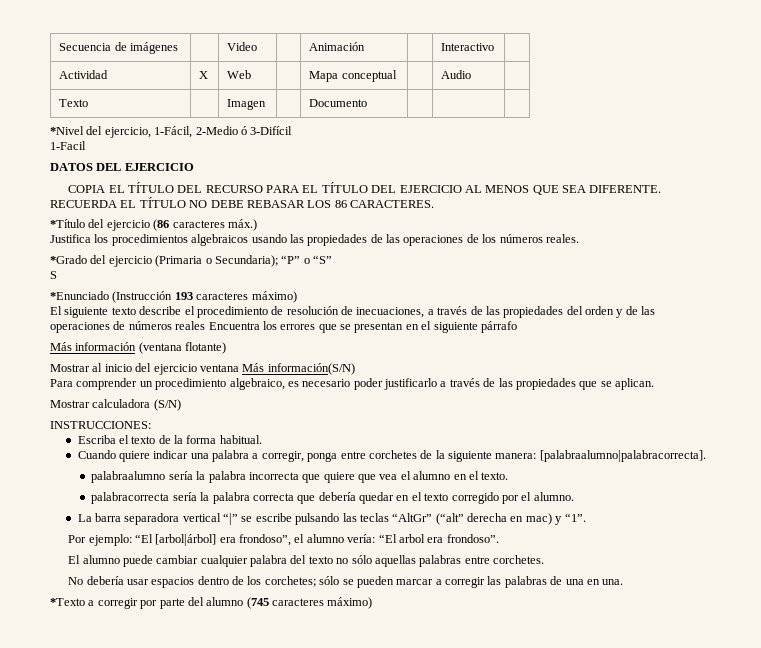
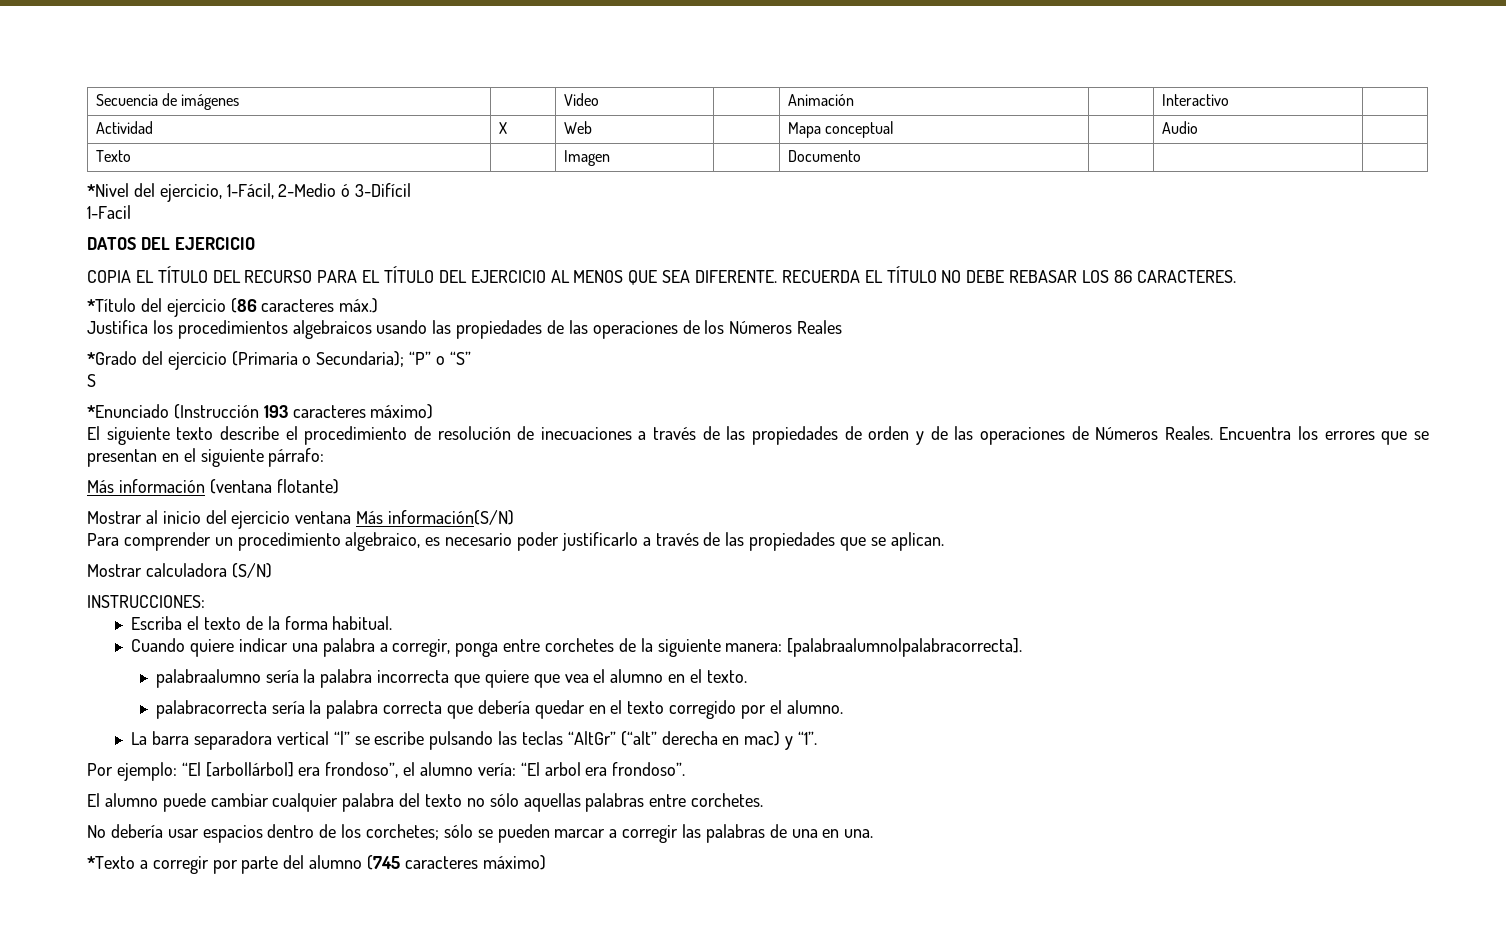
- Justifica los procedimientos algebraicos usando las propiedades de las operaciones de los números reales.
+ Justifica los procedimientos algebraicos usando las propiedades de las operaciones de los Números Reales
- El siguiente texto describe el procedimiento de resolución de inecuaciones, a través de las propiedades del orden y de las operaciones de números reales Encuentra los errores que se presentan en el siguiente párrafo
+ El siguiente texto describe el procedimiento de resolución de inecuaciones a través de las propiedades de orden y de las operaciones de Números Reales. Encuentra los errores que se presentan en el siguiente párrafo:

